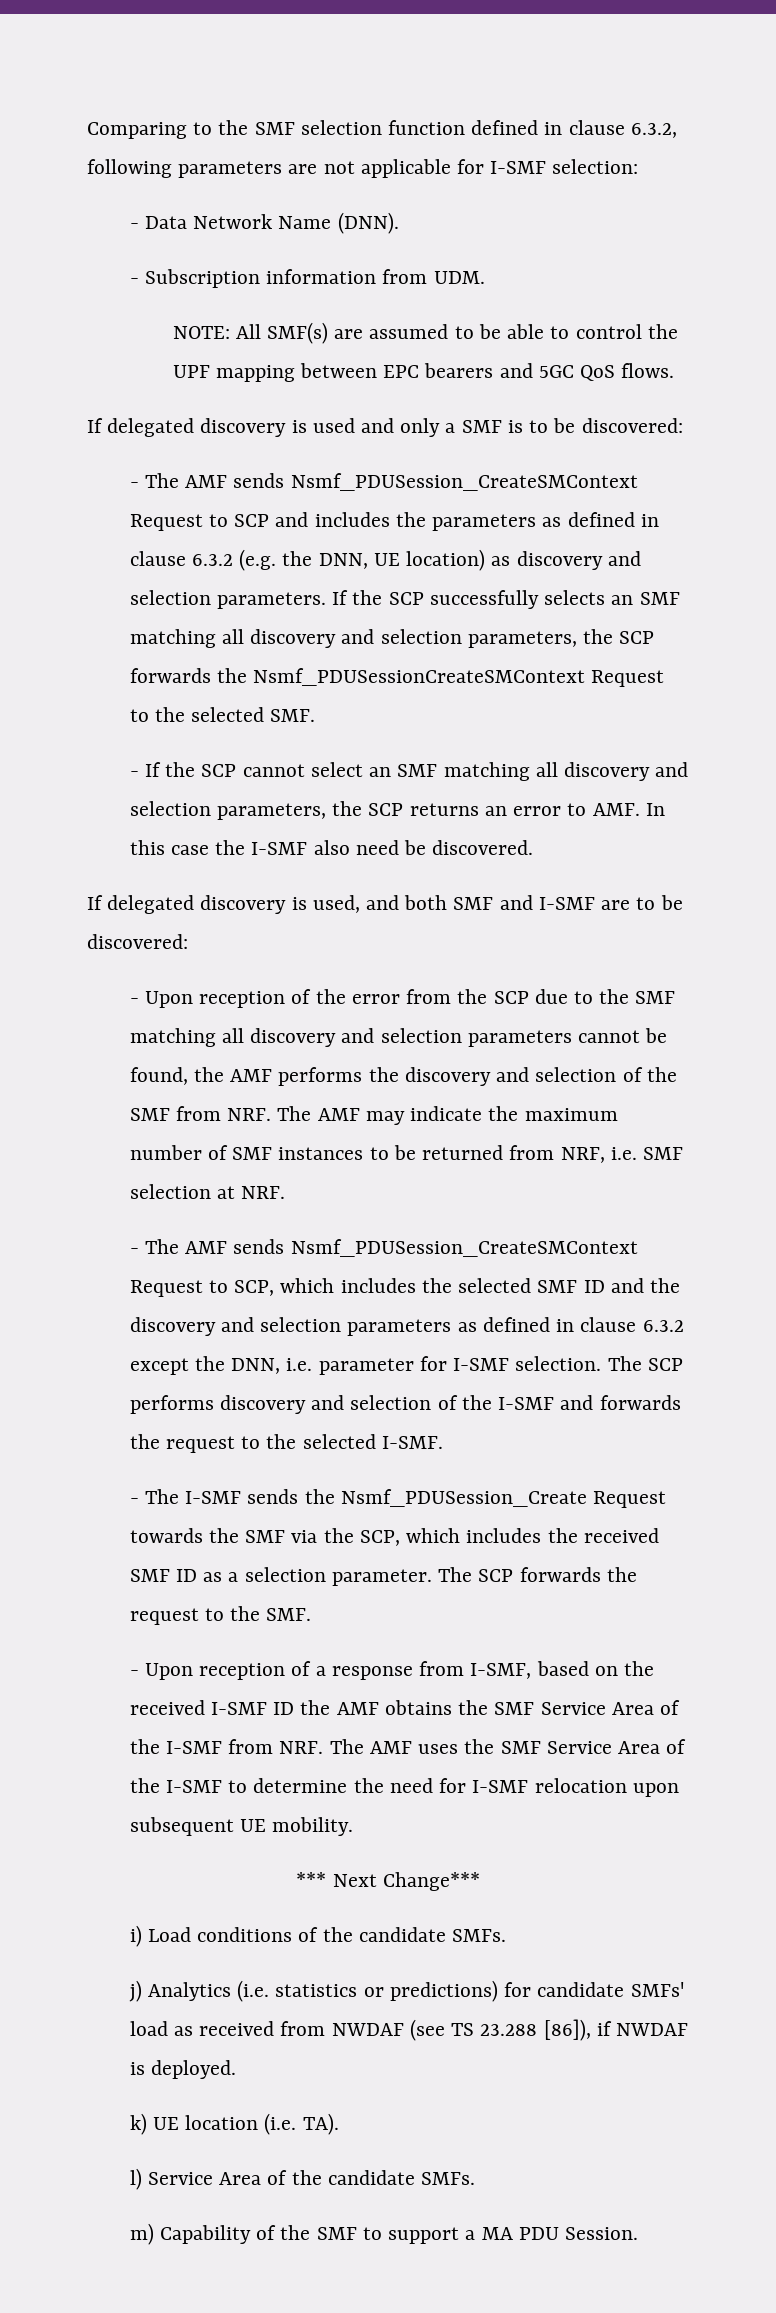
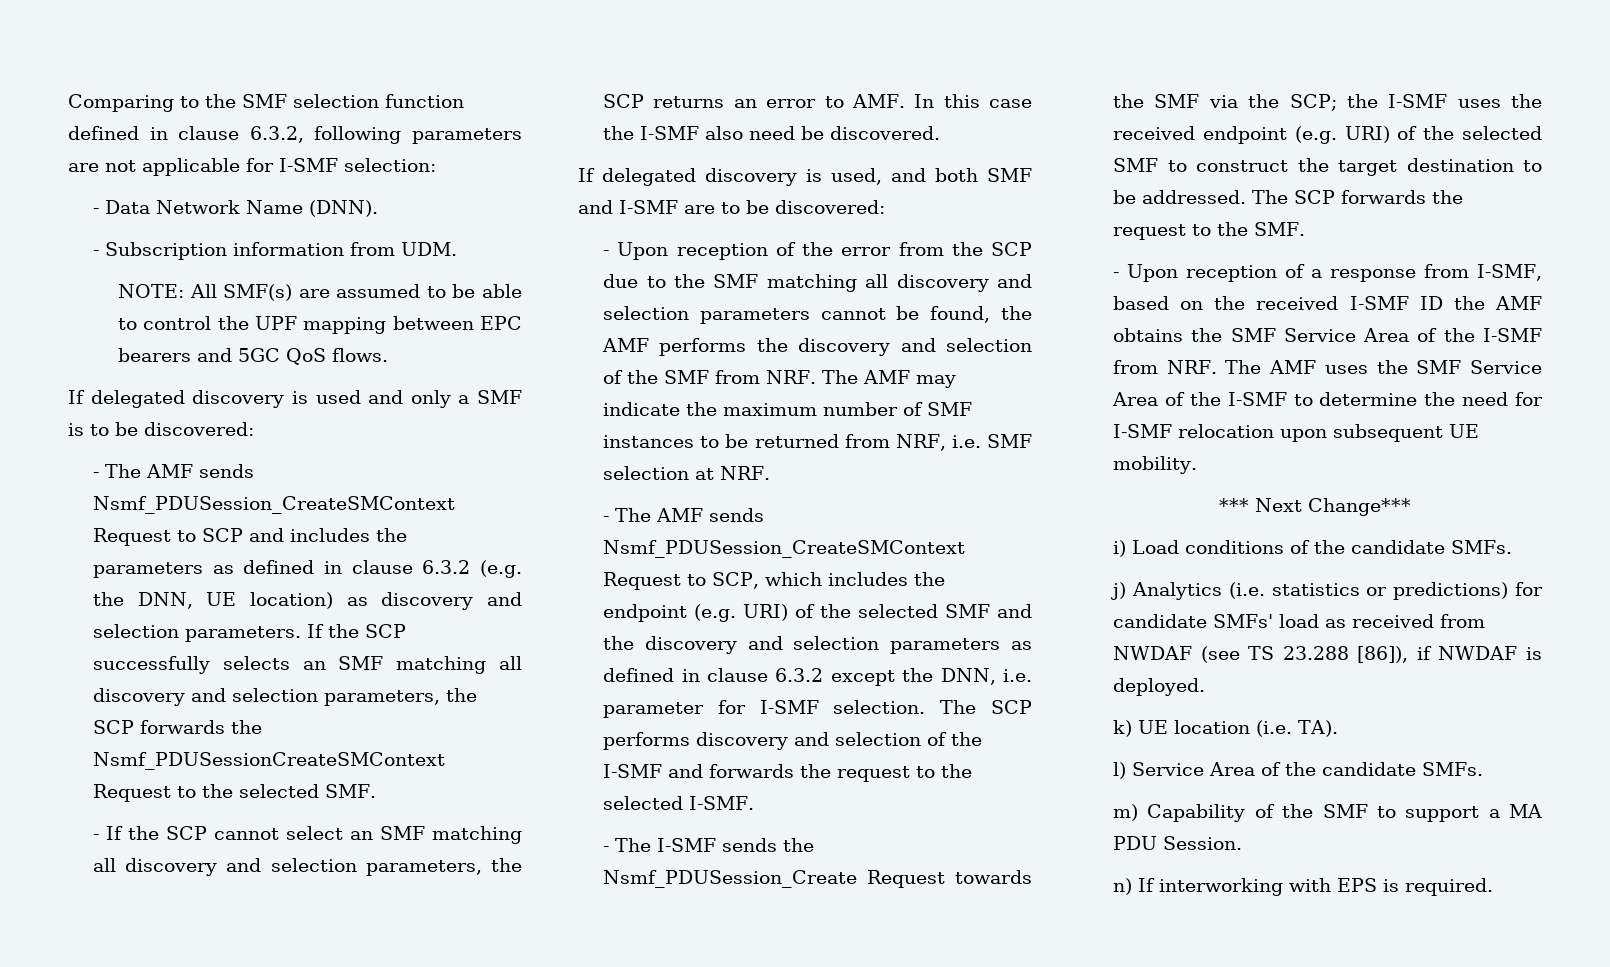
- - The AMF sends Nsmf_PDUSession_CreateSMContext Request to SCP, which includes the selected SMF ID and the discovery and selection parameters as defined in clause 6.3.2 except the DNN, i.e. parameter for I-SMF selection.
+ - The AMF sends Nsmf_PDUSession_CreateSMContext Request to SCP, which includes the endpoint (e.g. URI) of the selected SMF and the discovery and selection parameters as defined in clause 6.3.2 except the DNN, i.e. parameter for I-SMF selection.
- - The I-SMF sends the Nsmf_PDUSession_Create Request towards the SMF via the SCP, which includes the received SMF ID as a selection parameter.
+ - The I-SMF sends the Nsmf_PDUSession_Create Request towards the SMF via the SCP; the I-SMF uses the received endpoint (e.g. URI) of the selected SMF to construct the target destination to be addressed.
+ n) If interworking with EPS is required.

